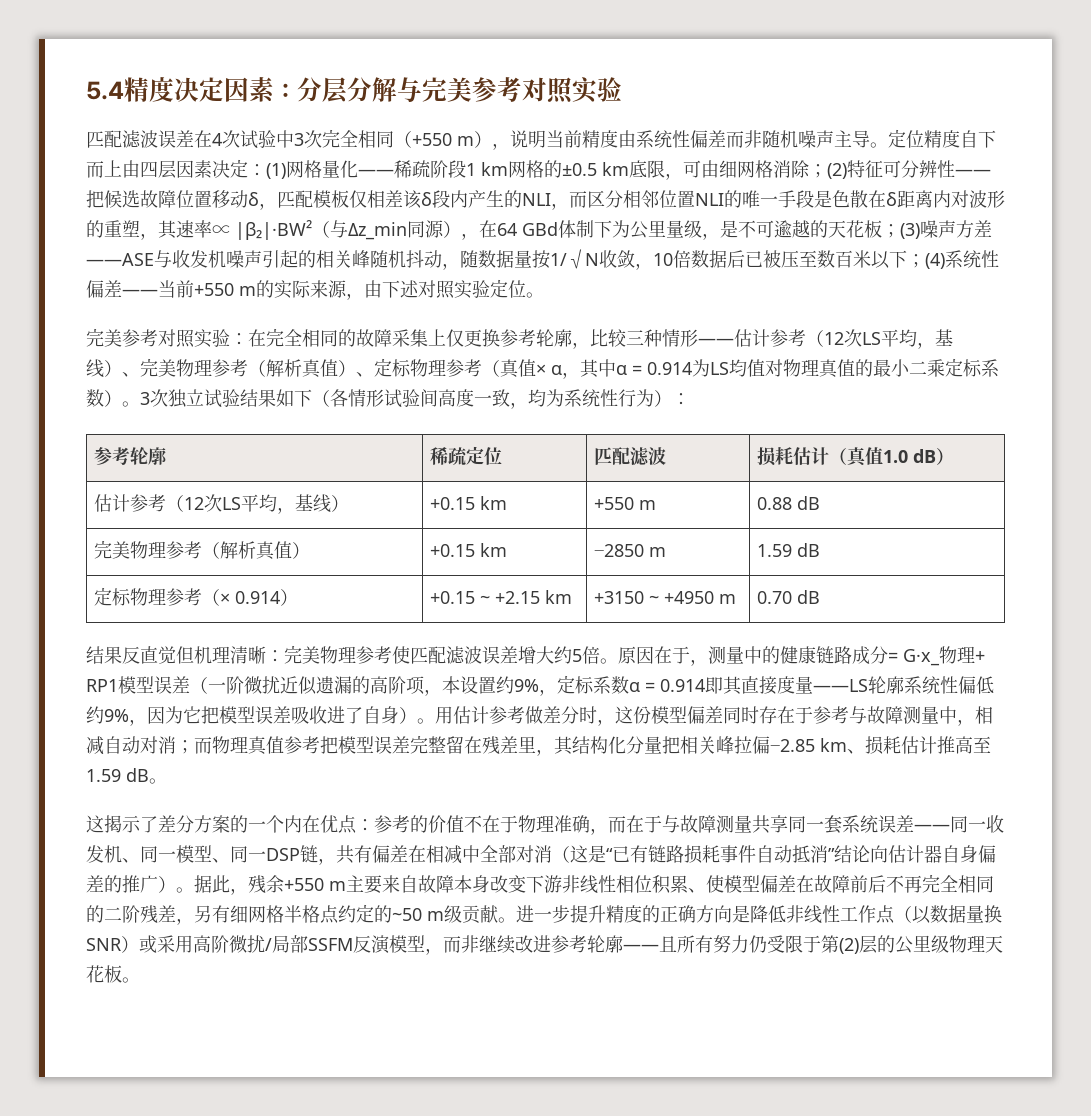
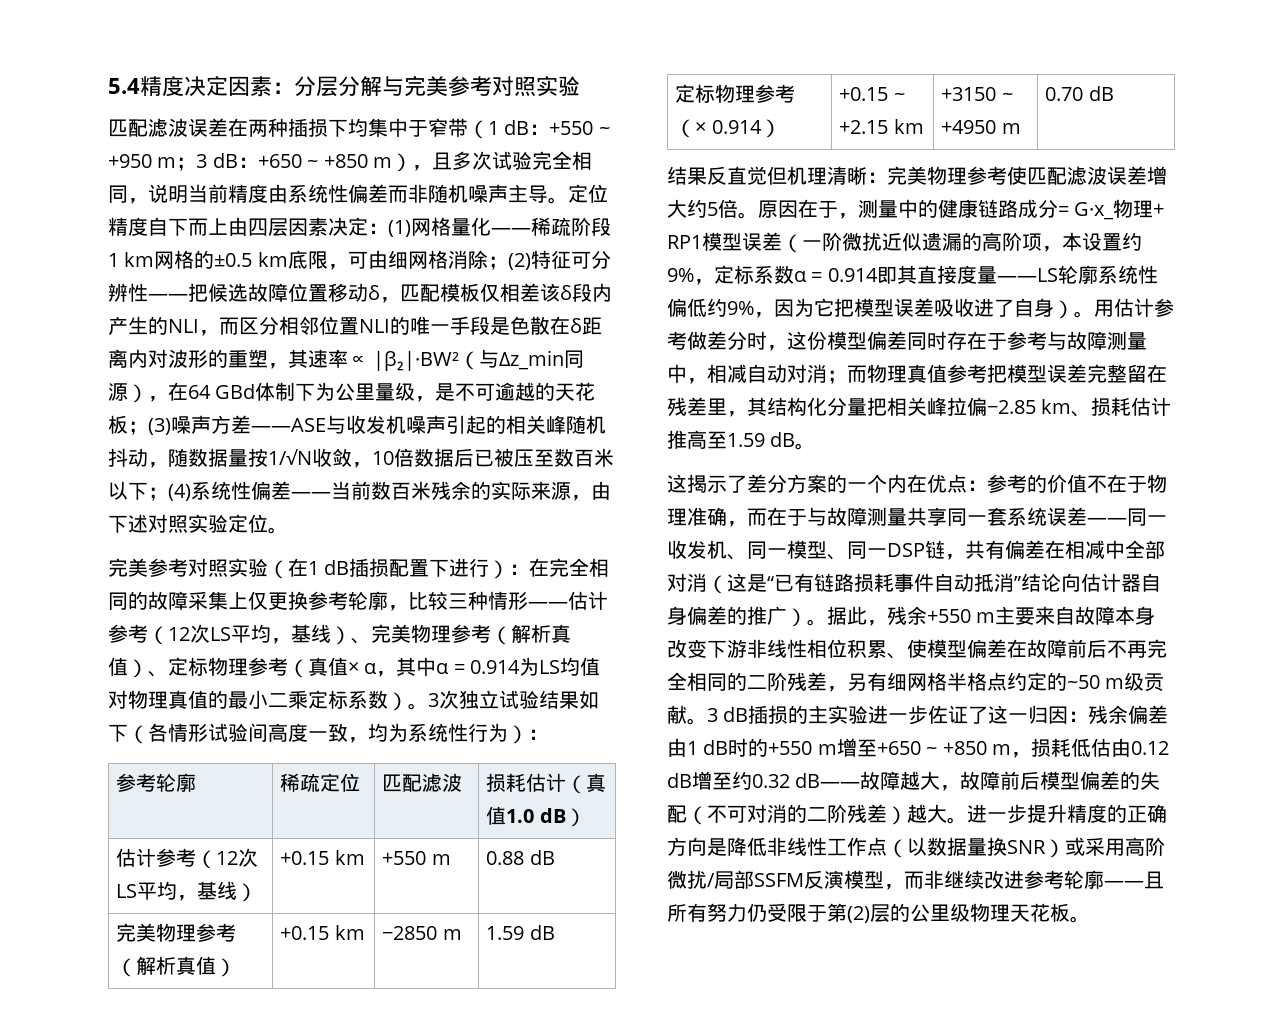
- 匹配滤波误差在4次试验中3次完全相同（+550 m），说明当前精度由系统性偏差而非随机噪声主导。
+ 匹配滤波误差在两种插损下均集中于窄带（1 dB：+550 ~ +950 m；3 dB：+650 ~ +850 m），且多次试验完全相同，说明当前精度由系统性偏差而非随机噪声主导。
- (4)系统性偏差——当前+550 m的实际来源，由下述对照实验定位。
+ (4)系统性偏差——当前数百米残余的实际来源，由下述对照实验定位。
- 完美参考对照实验：在完全相同的故障采集上仅更换参考轮廓，比较三种情形——估计参考（12次LS平均，基线）、完美物理参考（解析真值）、定标物理参考（真值× α，其中α = 0.914为LS均值对物理真值的最小二乘定标系数）。
+ 完美参考对照实验（在1 dB插损配置下进行）：在完全相同的故障采集上仅更换参考轮廓，比较三种情形——估计参考（12次LS平均，基线）、完美物理参考（解析真值）、定标物理参考（真值× α，其中α = 0.914为LS均值对物理真值的最小二乘定标系数）。
+ 3 dB插损的主实验进一步佐证了这一归因：残余偏差由1 dB时的+550 m增至+650 ~ +850 m，损耗低估由0.12 dB增至约0.32 dB——故障越大，故障前后模型偏差的失配（不可对消的二阶残差）越大。

